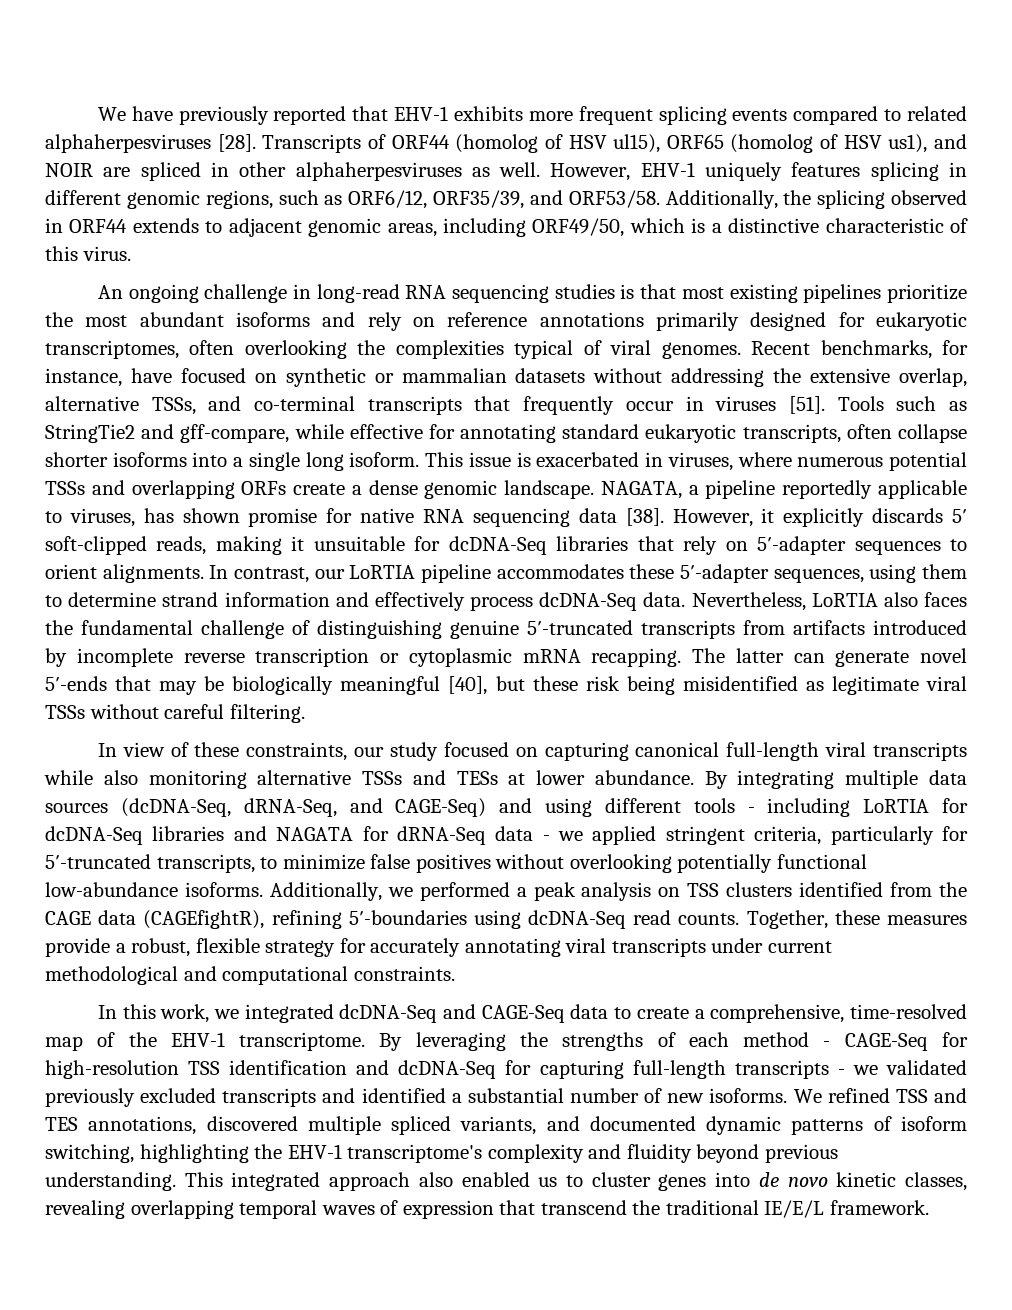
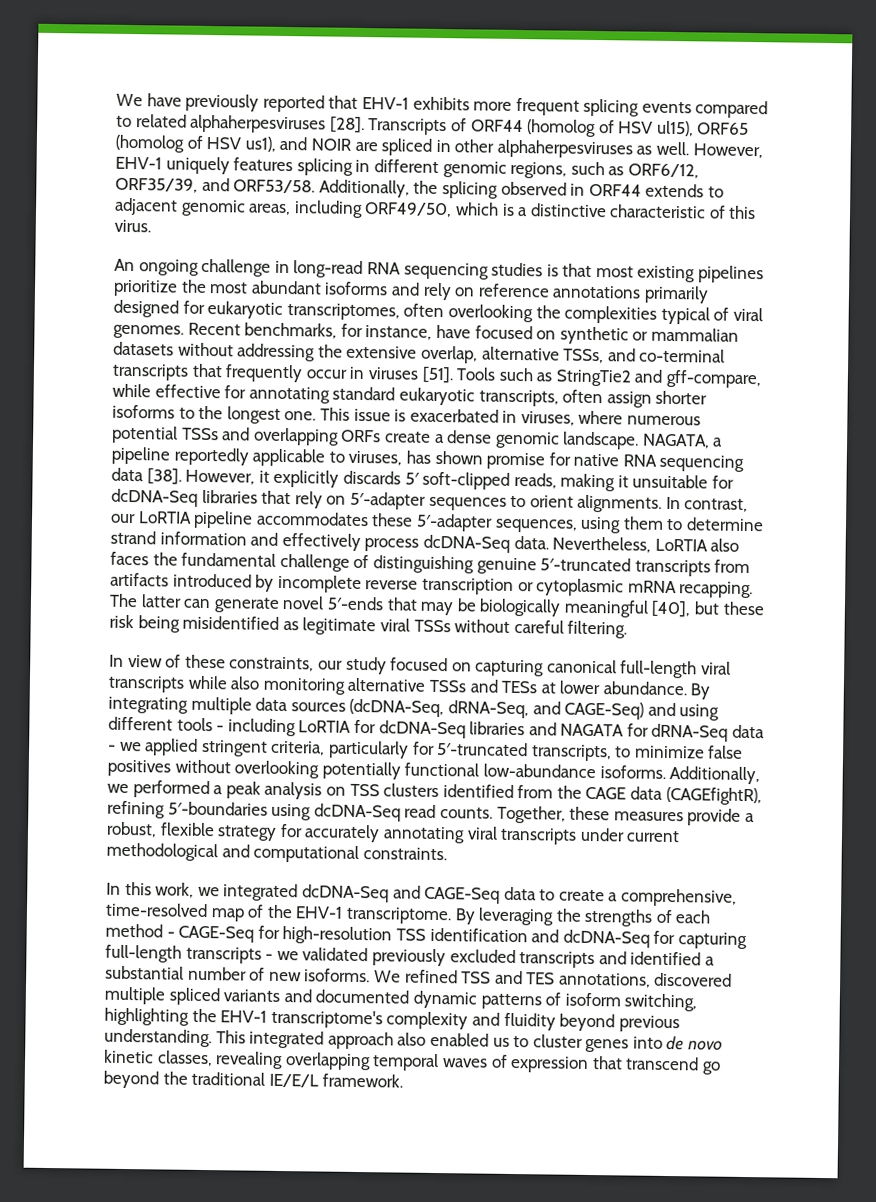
- Tools such as StringTie2 and gff-compare, while effective for annotating standard eukaryotic transcripts, often collapse shorter isoforms into a single long isoform.
+ Tools such as StringTie2 and gff-compare, while effective for annotating standard eukaryotic transcripts, often assign shorter isoforms to the longest one.
- We refined TSS and TES annotations, discovered multiple spliced variants, and documented dynamic patterns of isoform switching, highlighting the EHV-1 transcriptome's complexity and fluidity beyond previous understanding.
+ We refined TSS and TES annotations, discovered multiple spliced variants and documented dynamic patterns of isoform switching, highlighting the EHV-1 transcriptome's complexity and fluidity beyond previous understanding.
- This integrated approach also enabled us to cluster genes into de novo kinetic classes, revealing overlapping temporal waves of expression that transcend the traditional IE/E/L framework.
+ This integrated approach also enabled us to cluster genes into de novo kinetic classes, revealing overlapping temporal waves of expression that transcend go beyond the traditional IE/E/L framework.

